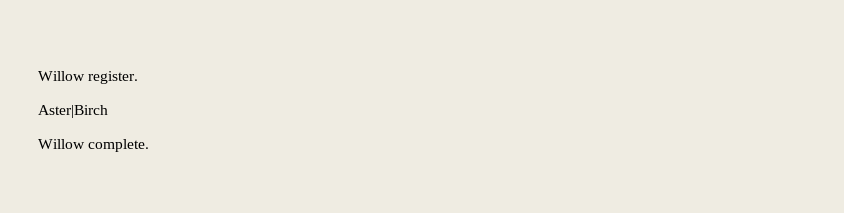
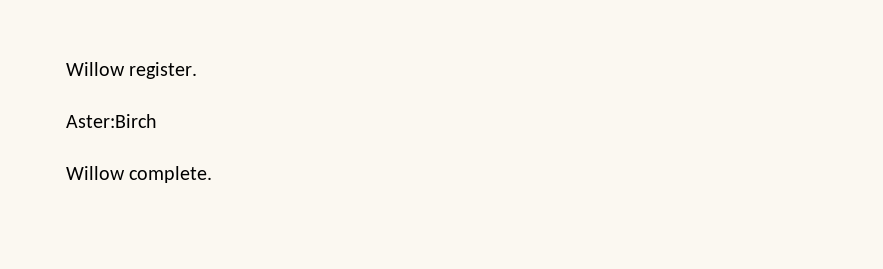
- Aster|Birch
+ Aster:Birch

